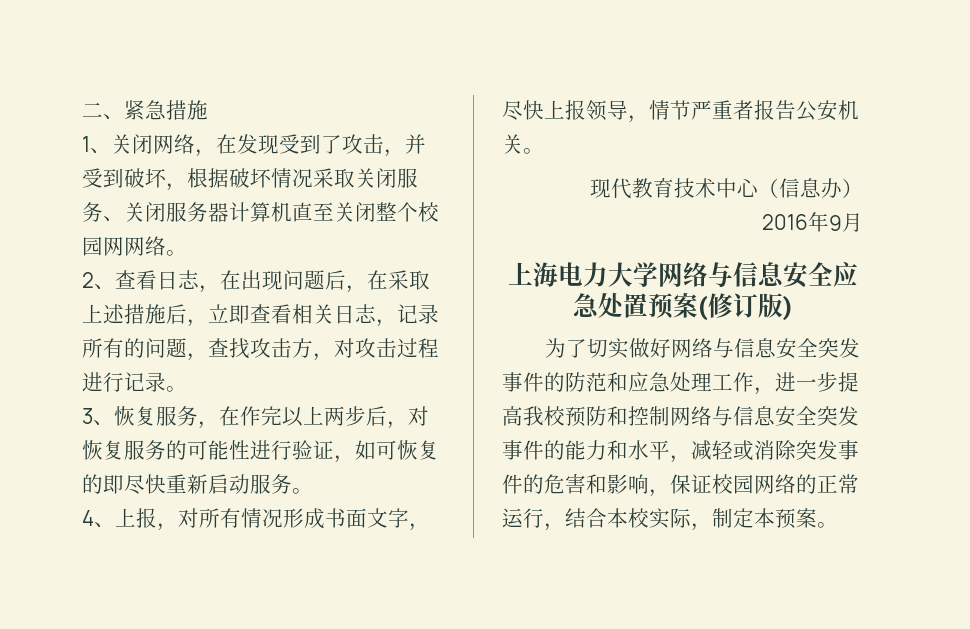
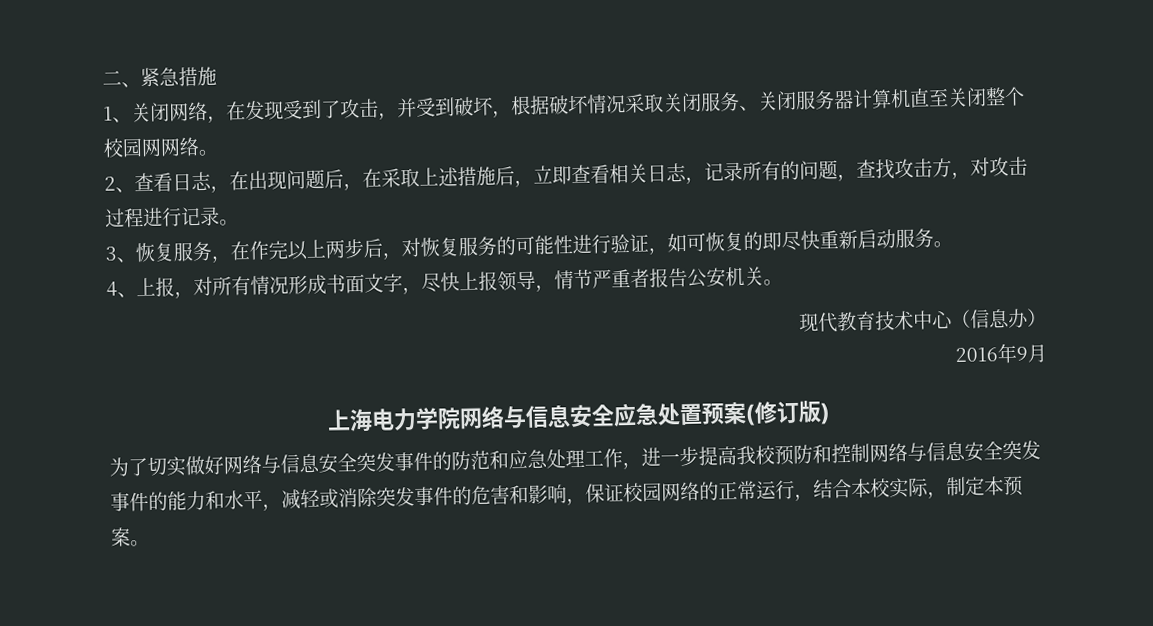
- 上海电力大学网络与信息安全应急处置预案(修订版)
+ 上海电力学院网络与信息安全应急处置预案(修订版)

